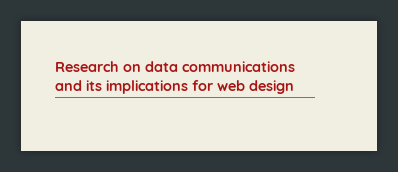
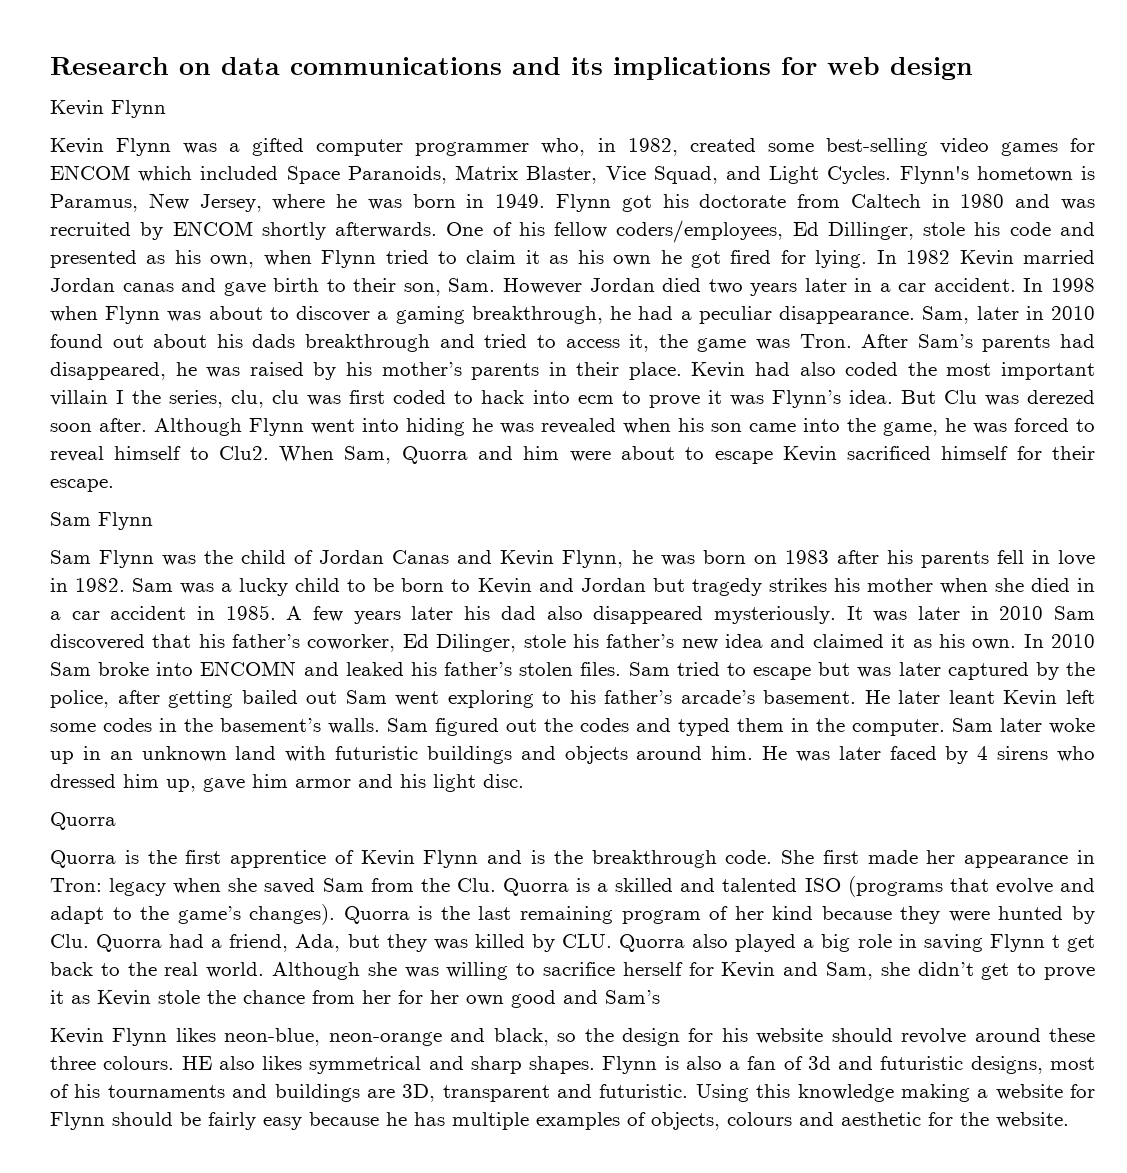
  Research on data communications and its implications for web design
+ Kevin Flynn
+ Kevin Flynn was a gifted computer programmer who, in 1982, created some best-selling video games for ENCOM which included Space Paranoids, Matrix Blaster, Vice Squad, and Light Cycles. Flynn's hometown is Paramus, New Jersey, where he was born in 1949. Flynn got his doctorate from Caltech in 1980 and was recruited by ENCOM shortly afterwards. One of his fellow coders/employees, Ed Dillinger, stole his code and presented as his own, when Flynn tried to claim it as his own he got fired for lying. In 1982 Kevin married Jordan canas and gave birth to their son, Sam. However Jordan died two years later in a car accident. In 1998 when Flynn was about to discover a gaming breakthrough, he had a peculiar disappearance. Sam, later in 2010 found out about his dads breakthrough and tried to access it, the game was Tron. After Sam’s parents had disappeared, he was raised by his mother’s parents in their place. Kevin had also coded the most important villain I the series, clu, clu was first coded to hack into ecm to prove it was Flynn’s idea. But Clu was derezed soon after. Although Flynn went into hiding he was revealed when his son came into the game, he was forced to reveal himself to Clu2. When Sam, Quorra and him were about to escape Kevin sacrificed himself for their escape.
+ Sam Flynn
+ Sam Flynn was the child of Jordan Canas and Kevin Flynn, he was born on 1983 after his parents fell in love in 1982. Sam was a lucky child to be born to Kevin and Jordan but tragedy strikes his mother when she died in a car accident in 1985. A few years later his dad also disappeared mysteriously. It was later in 2010 Sam discovered that his father’s coworker, Ed Dilinger, stole his father’s new idea and claimed it as his own. In 2010 Sam broke into ENCOMN and leaked his father’s stolen files. Sam tried to escape but was later captured by the police, after getting bailed out Sam went exploring to his father’s arcade’s basement. He later leant Kevin left some codes in the basement’s walls. Sam figured out the codes and typed them in the computer. Sam later woke up in an unknown land with futuristic buildings and objects around him. He was later faced by 4 sirens who dressed him up, gave him armor and his light disc.
+ Quorra
+ Quorra is the first apprentice of Kevin Flynn and is the breakthrough code. She first made her appearance in Tron: legacy when she saved Sam from the Clu. Quorra is a skilled and talented ISO (programs that evolve and adapt to the game’s changes). Quorra is the last remaining program of her kind because they were hunted by Clu. Quorra had a friend, Ada, but they was killed by CLU. Quorra also played a big role in saving Flynn t get back to the real world. Although she was willing to sacrifice herself for Kevin and Sam, she didn’t get to prove it as Kevin stole the chance from her for her own good and Sam’s
+ Kevin Flynn likes neon-blue, neon-orange and black, so the design for his website should revolve around these three colours. HE also likes symmetrical and sharp shapes. Flynn is also a fan of 3d and futuristic designs, most of his tournaments and buildings are 3D, transparent and futuristic. Using this knowledge making a website for Flynn should be fairly easy because he has multiple examples of objects, colours and aesthetic for the website.

